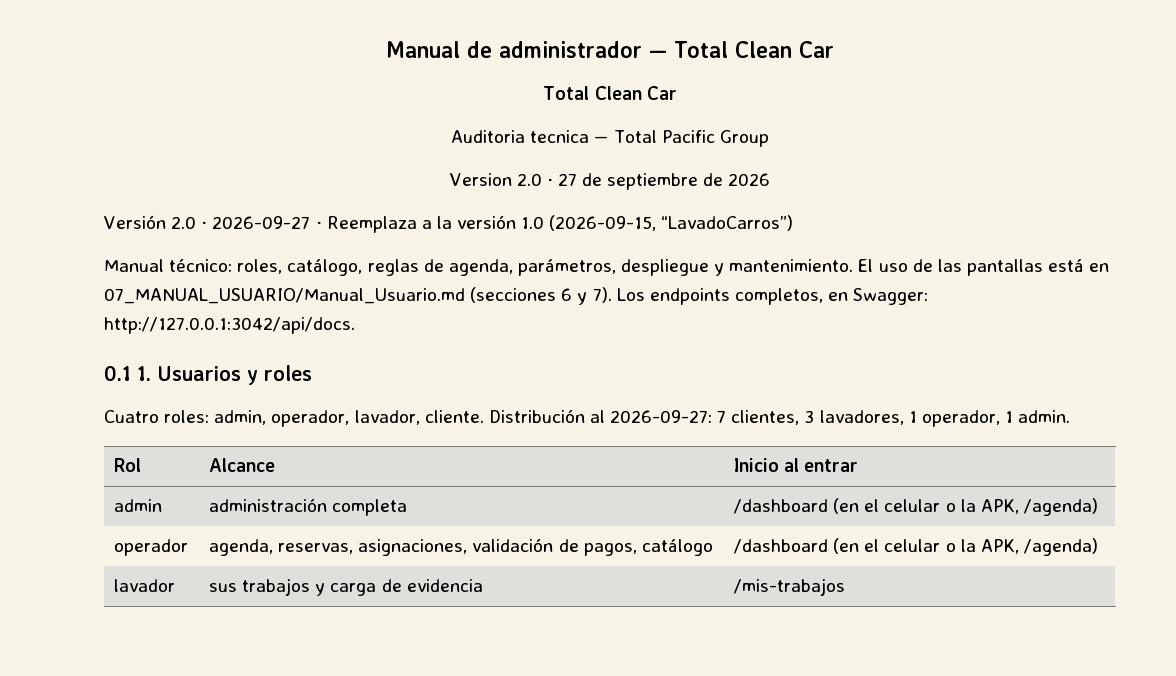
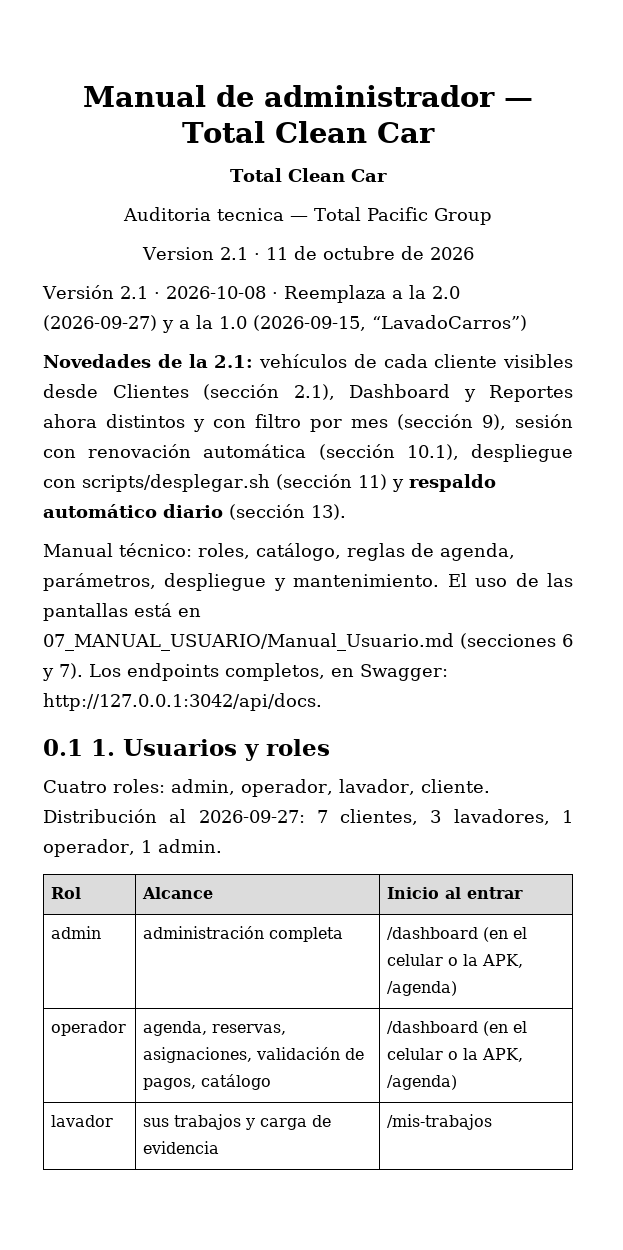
- Version 2.0 · 27 de septiembre de 2026
+ Version 2.1 · 11 de octubre de 2026
- Versión 2.0 · 2026-09-27 · Reemplaza a la versión 1.0 (2026-09-15, “LavadoCarros”)
+ Versión 2.1 · 2026-10-08 · Reemplaza a la 2.0 (2026-09-27) y a la 1.0 (2026-09-15, “LavadoCarros”)
+ Novedades de la 2.1: vehículos de cada cliente visibles desde Clientes (sección 2.1), Dashboard y Reportes ahora distintos y con filtro por mes (sección 9), sesión con renovación automática (sección 10.1), despliegue con scripts/desplegar.sh (sección 11) y respaldo automático diario (sección 13).

